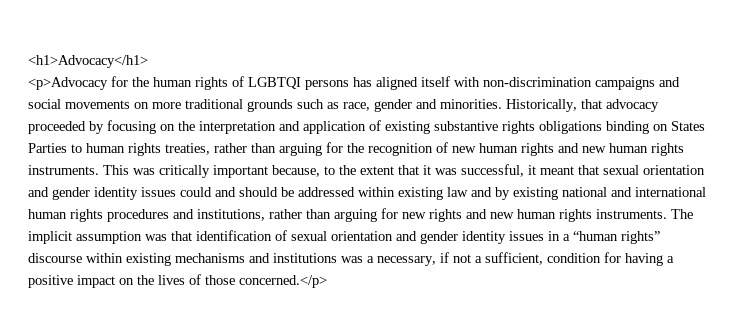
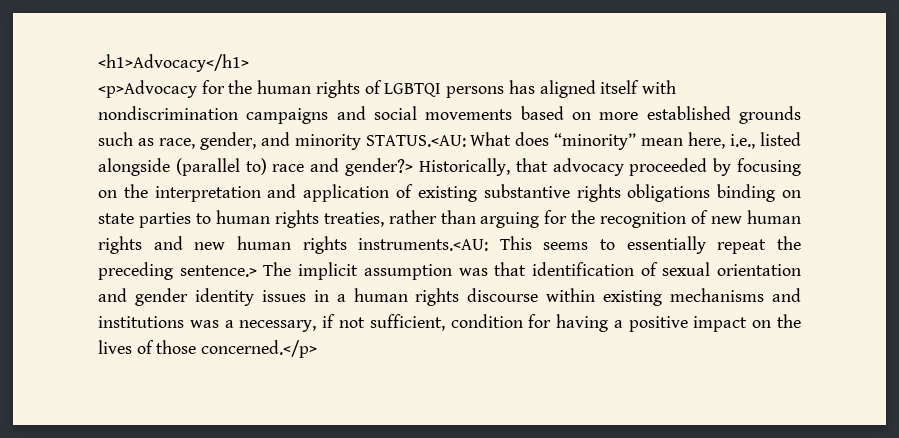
- <p>Advocacy for the human rights of LGBTQI persons has aligned itself with non-discrimination campaigns and social movements on more traditional grounds such as race, gender and minorities. Historically, that advocacy proceeded by focusing on the interpretation and application of existing substantive rights obligations binding on States Parties to human rights treaties, rather than arguing for the recognition of new human rights and new human rights instruments. This was critically important because, to the extent that it was successful, it meant that sexual orientation and gender identity issues could and should be addressed within existing law and by existing national and international human rights procedures and institutions, rather than arguing for new rights and new human rights instruments. The implicit assumption was that identification of sexual orientation and gender identity issues in a “human rights” discourse within existing mechanisms and institutions was a necessary, if not a sufficient, condition for having a positive impact on the lives of those concerned.</p>
+ <p>Advocacy for the human rights of LGBTQI persons has aligned itself with nondiscrimination campaigns and social movements based on more established grounds such as race, gender, and minority STATUS.<AU: What does “minority” mean here, i.e., listed alongside (parallel to) race and gender?> Historically, that advocacy proceeded by focusing on the interpretation and application of existing substantive rights obligations binding on state parties to human rights treaties, rather than arguing for the recognition of new human rights and new human rights instruments.<AU: This seems to essentially repeat the preceding sentence.> The implicit assumption was that identification of sexual orientation and gender identity issues in a human rights discourse within existing mechanisms and institutions was a necessary, if not sufficient, condition for having a positive impact on the lives of those concerned.</p>

